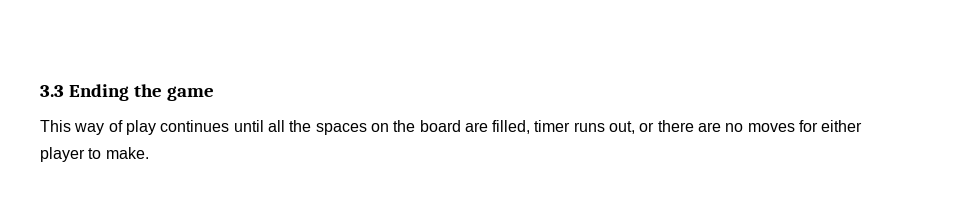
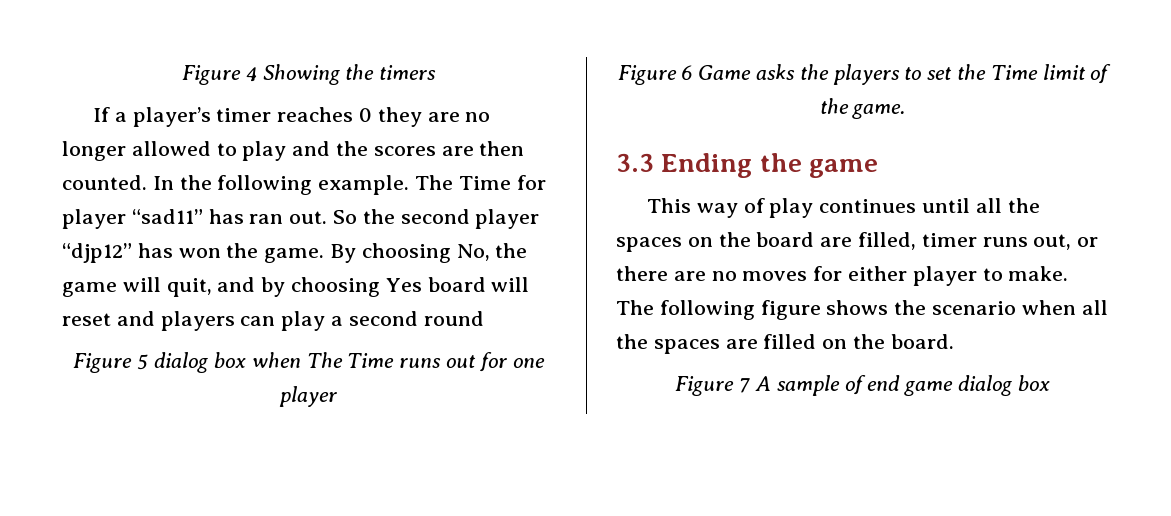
+ Figure 4 Showing the timers
+ If a player’s timer reaches 0 they are no longer allowed to play and the scores are then counted. In the following example. The Time for player “sad11” has ran out. So the second player “djp12” has won the game. By choosing No, the game will quit, and by choosing Yes board will reset and players can play a second round
+ Figure 5 dialog box when The Time runs out for one player
+ Figure 6 Game asks the players to set the Time limit of the game.
+ The following figure shows the scenario when all the spaces are filled on the board.
+ Figure 7 A sample of end game dialog box

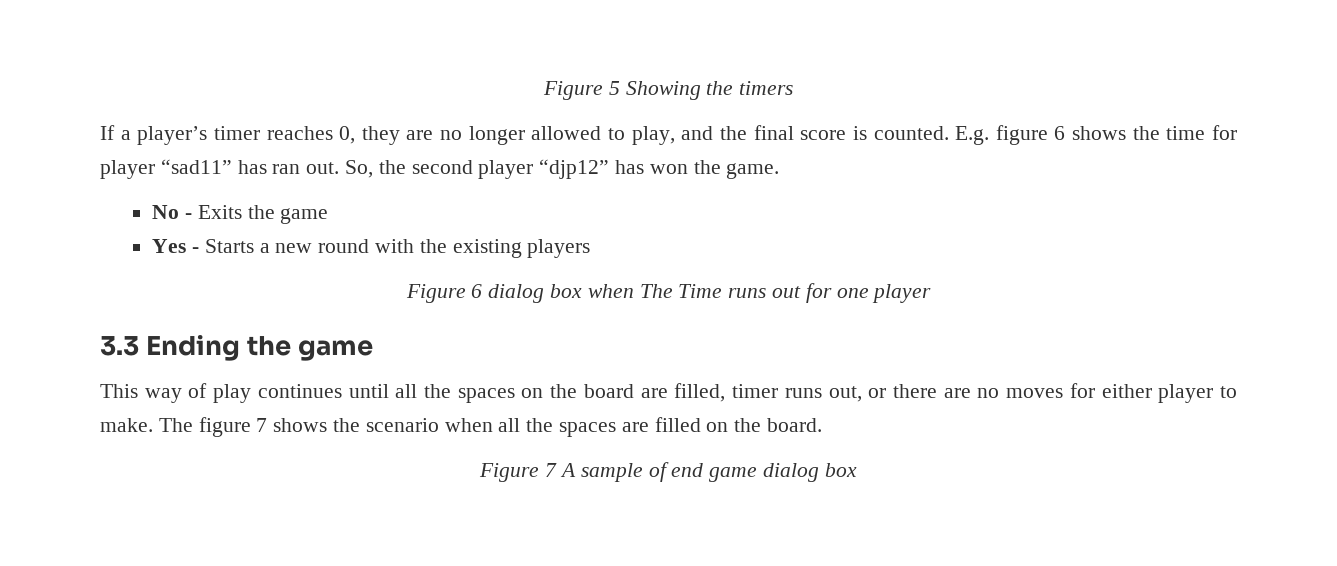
- Figure 4 Showing the timers
+ Figure 5 Showing the timers
- If a player’s timer reaches 0 they are no longer allowed to play and the scores are then counted. In the following example. The Time for player “sad11” has ran out.
+ If a player’s timer reaches 0, they are no longer allowed to play, and the final score is counted. E.g. figure 6 shows the time for player “sad11” has ran out.
- So the second player “djp12” has won the game. By choosing No, the game will quit, and by choosing Yes board will reset and players can play a second round
- Figure 5 dialog box when The Time runs out for one player
+ So, the second player “djp12” has won the game.
+ No - Exits the game
+ Yes - Starts a new round with the existing players
+ Figure 6 dialog box when The Time runs out for one player
- Figure 6 Game asks the players to set the Time limit of the game.
- The following figure shows the scenario when all the spaces are filled on the board.
+ The figure 7 shows the scenario when all the spaces are filled on the board.

